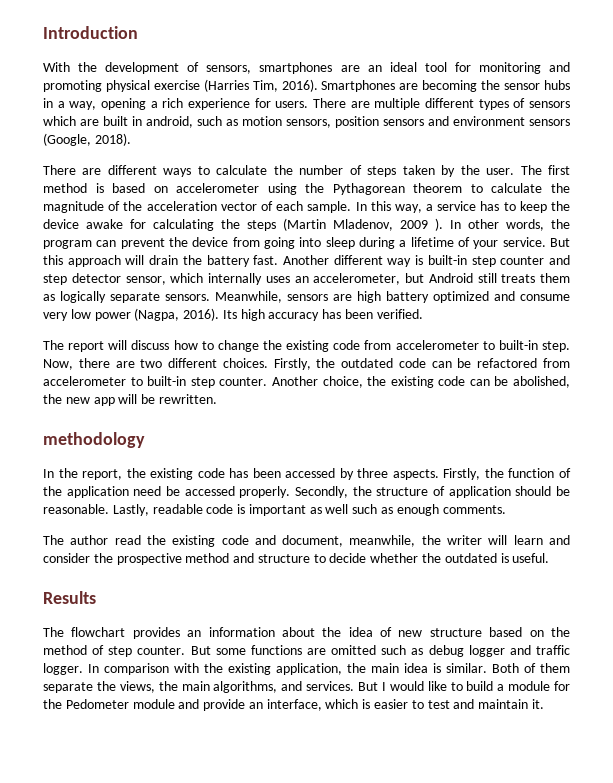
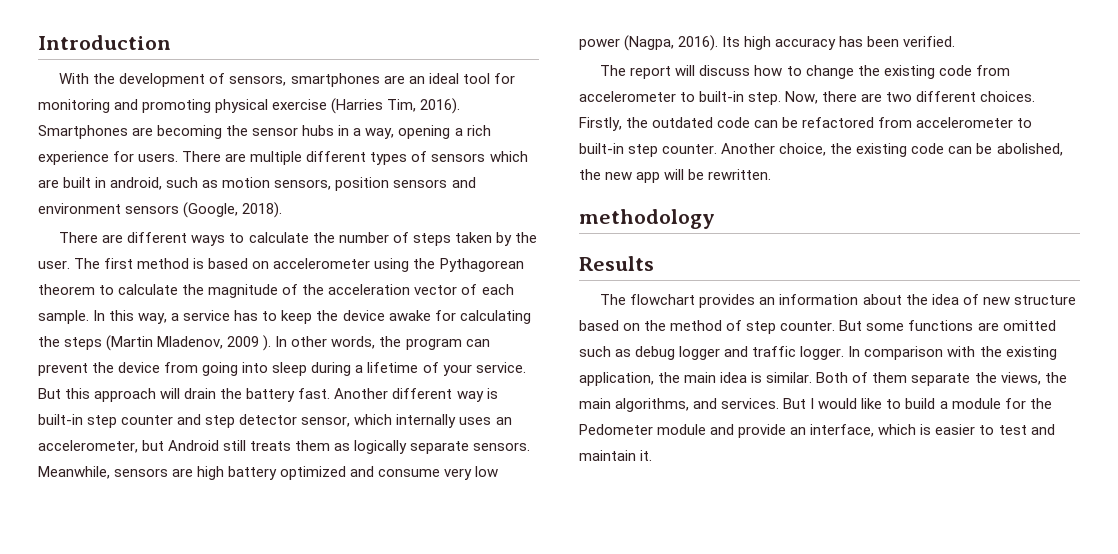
- In the report, the existing code has been accessed by three aspects. Firstly, the function of the application need be accessed properly. Secondly, the structure of application should be reasonable. Lastly, readable code is important as well such as enough comments.
- The author read the existing code and document, meanwhile, the writer will learn and consider the prospective method and structure to decide whether the outdated is useful.

